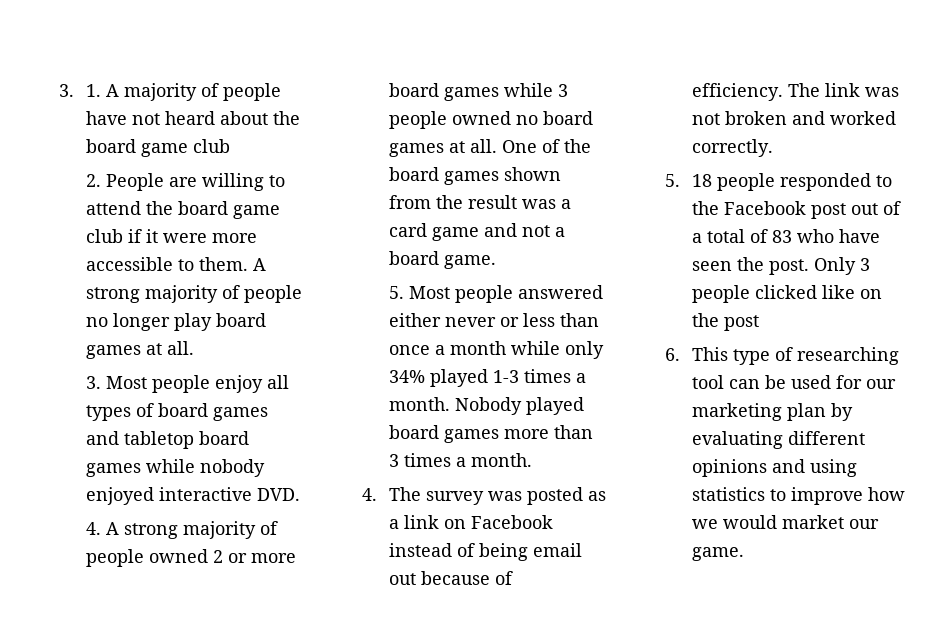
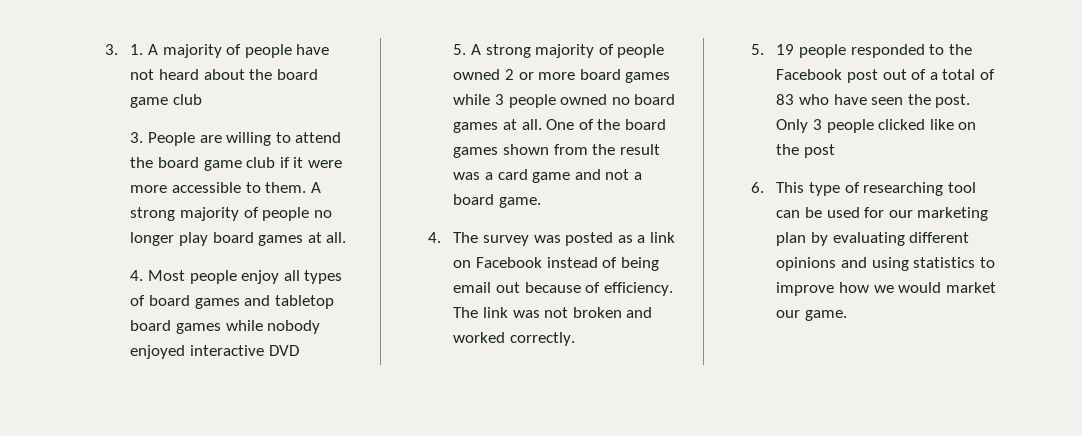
- 2. People are willing to attend the board game club if it were more accessible to them.
+ 3. People are willing to attend the board game club if it were more accessible to them.
- 3. Most people enjoy all types of board games and tabletop board games while nobody enjoyed interactive DVD.
- 4. A strong majority of people owned 2 or more board games while 3 people owned no board games at all.
+ 4. Most people enjoy all types of board games and tabletop board games while nobody enjoyed interactive DVD
+ 5. A strong majority of people owned 2 or more board games while 3 people owned no board games at all.
- 5. Most people answered either never or less than once a month while only 34% played 1-3 times a month. Nobody played board games more than 3 times a month.
- 5. 18 people responded to the Facebook post out of a total of 83 who have seen the post.
+ 5. 19 people responded to the Facebook post out of a total of 83 who have seen the post.

